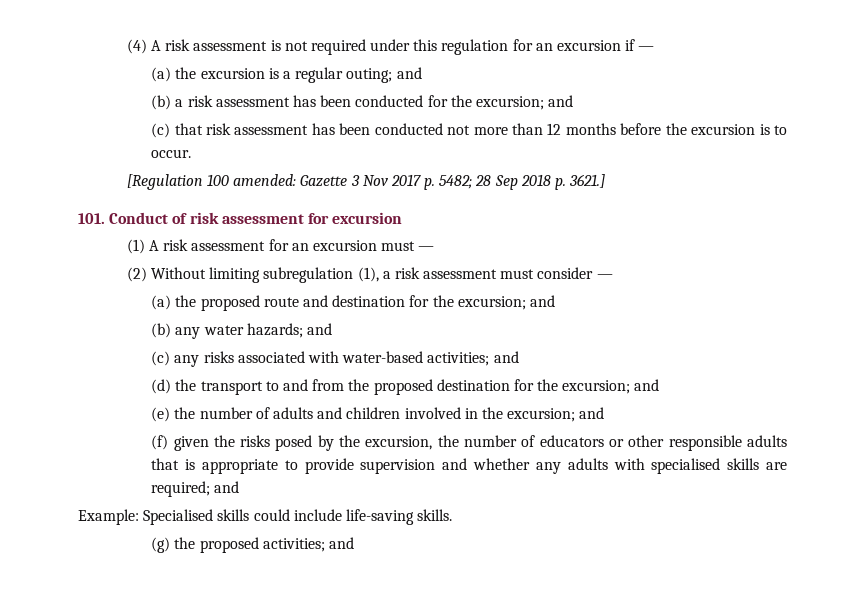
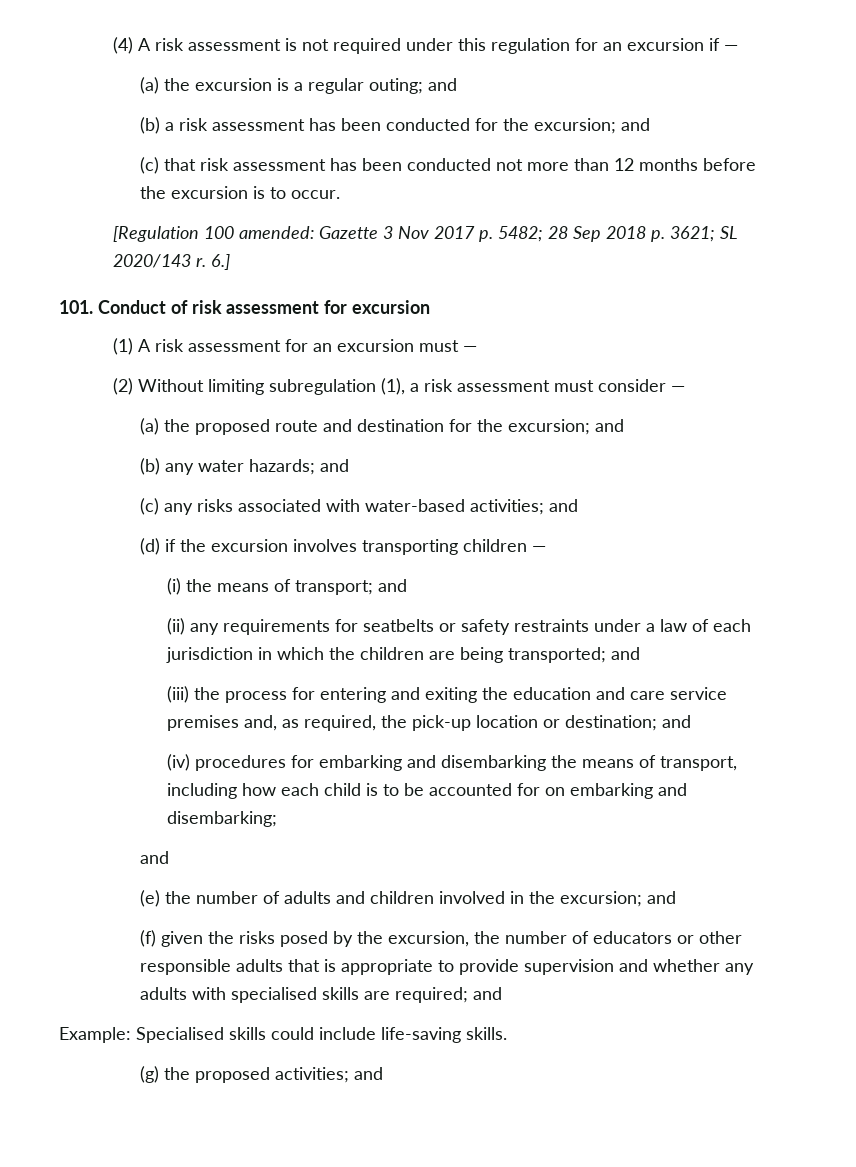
- [Regulation 100 amended: Gazette 3 Nov 2017 p. 5482; 28 Sep 2018 p. 3621.]
+ [Regulation 100 amended: Gazette 3 Nov 2017 p. 5482; 28 Sep 2018 p. 3621; SL 2020/143 r. 6.]
- (d) the transport to and from the proposed destination for the excursion; and
+ (d) if the excursion involves transporting children —
+ (i) the means of transport; and
+ (ii) any requirements for seatbelts or safety restraints under a law of each jurisdiction in which the children are being transported; and
+ (iii) the process for entering and exiting the education and care service premises and, as required, the pick-up location or destination; and
+ (iv) procedures for embarking and disembarking the means of transport, including how each child is to be accounted for on embarking and disembarking;
+ and

